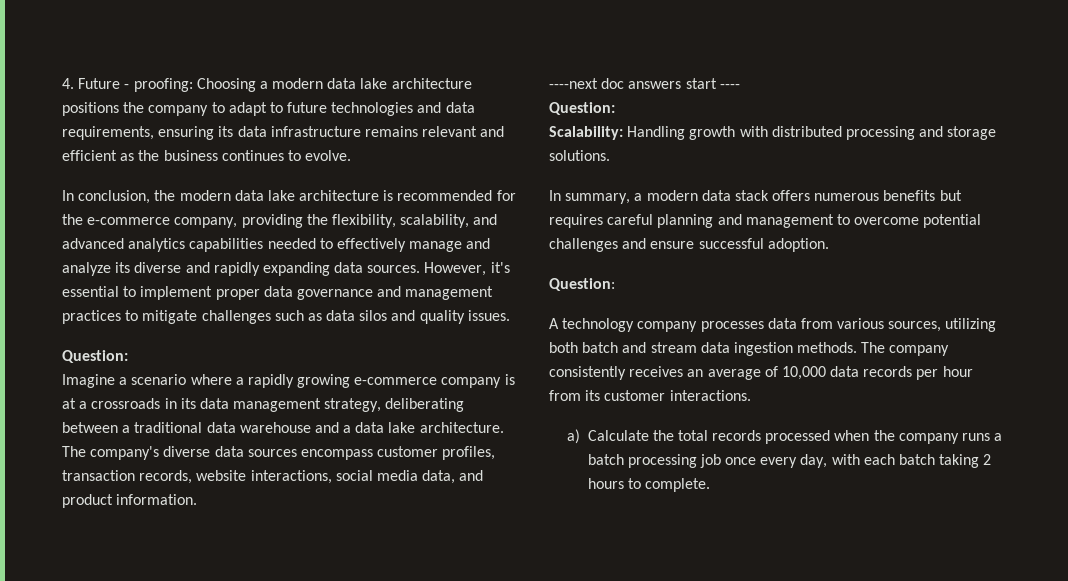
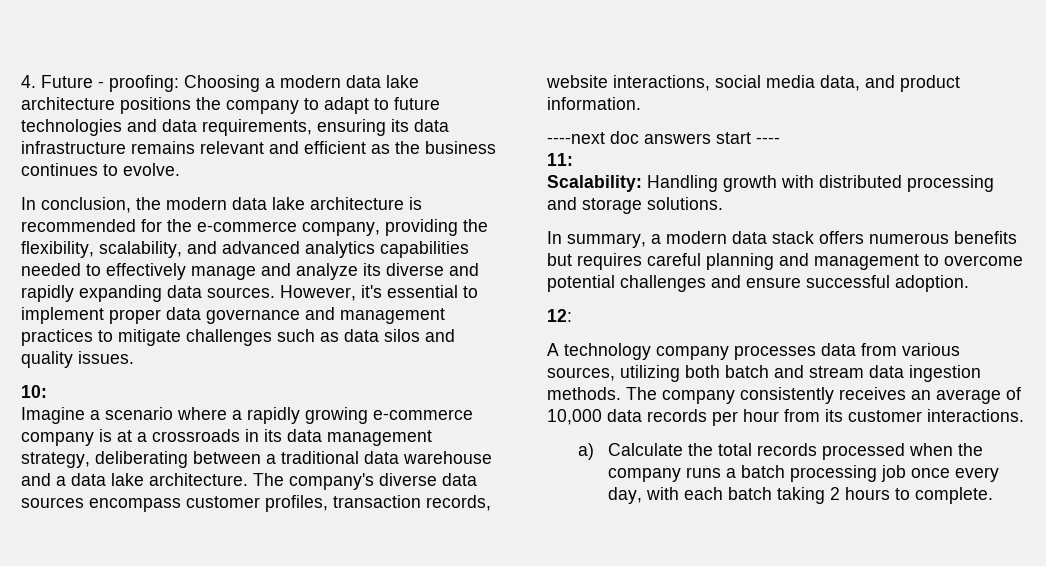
  However, it's essential to implement proper data governance and management practices to mitigate challenges such as data silos and quality issues.
- Question:
+ 10:
  ----next doc answers start ----
- Question:
+ 11:
  In summary, a modern data stack offers numerous benefits but requires careful planning and management to overcome potential challenges and ensure successful adoption.
- Question:
+ 12:

